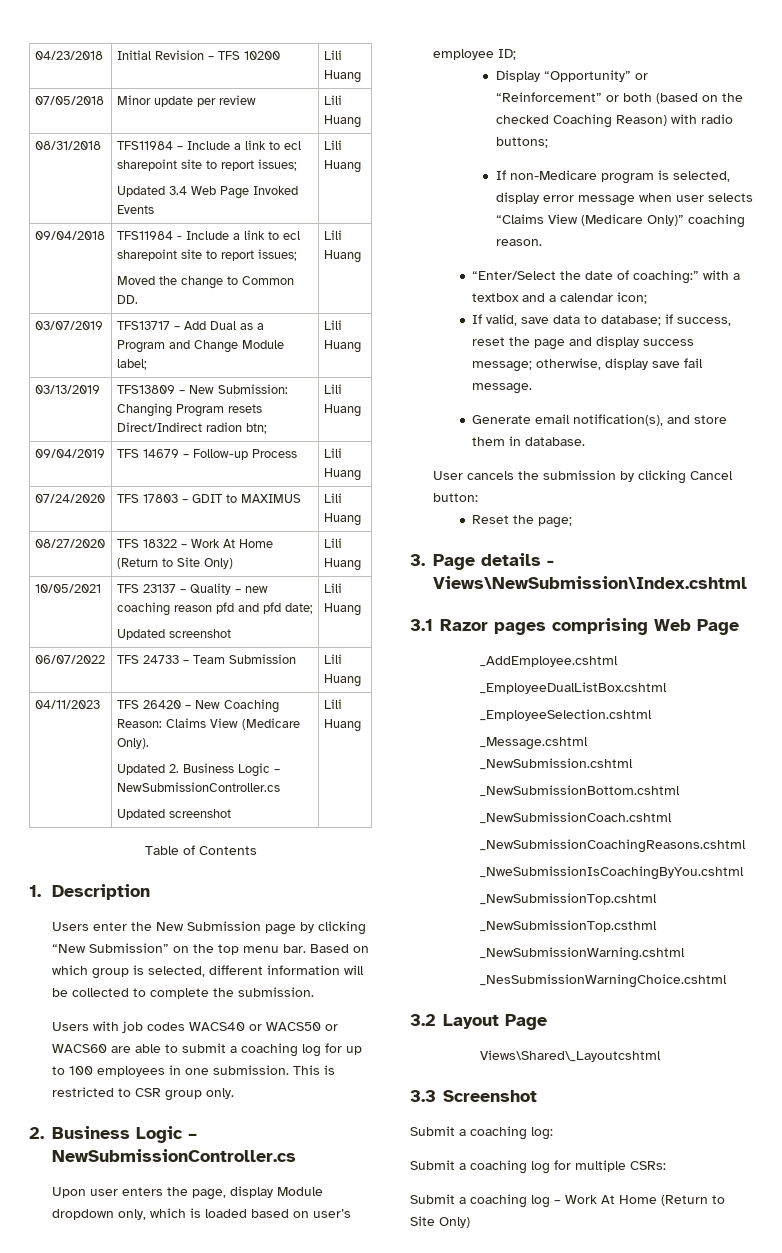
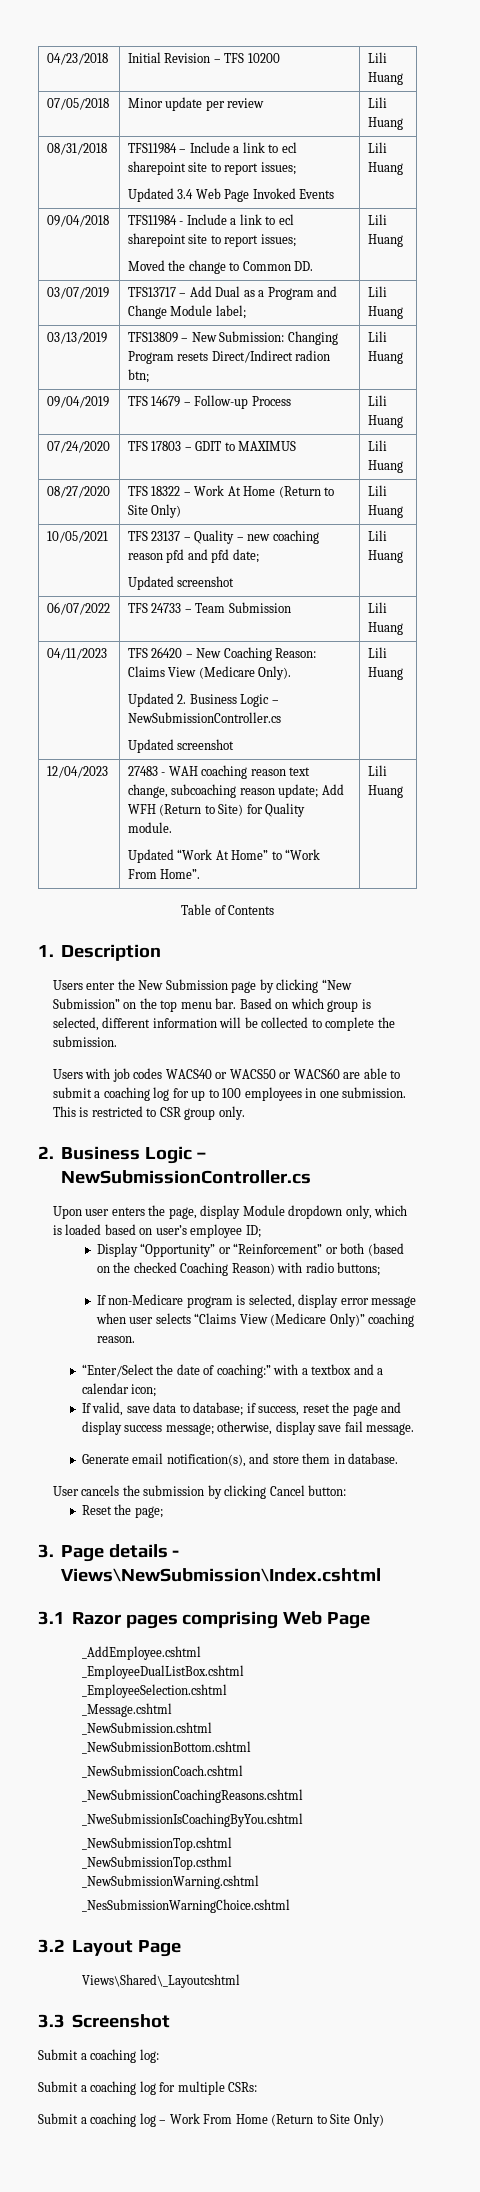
+ 12/04/2023 | 27483 - WAH coaching reason text change, subcoaching reason update; Add WFH (Return to Site) for Quality module.
+ Updated “Work At Home” to “Work From Home”. | Lili Huang
- Submit a coaching log – Work At Home (Return to Site Only)
+ Submit a coaching log – Work From Home (Return to Site Only)

